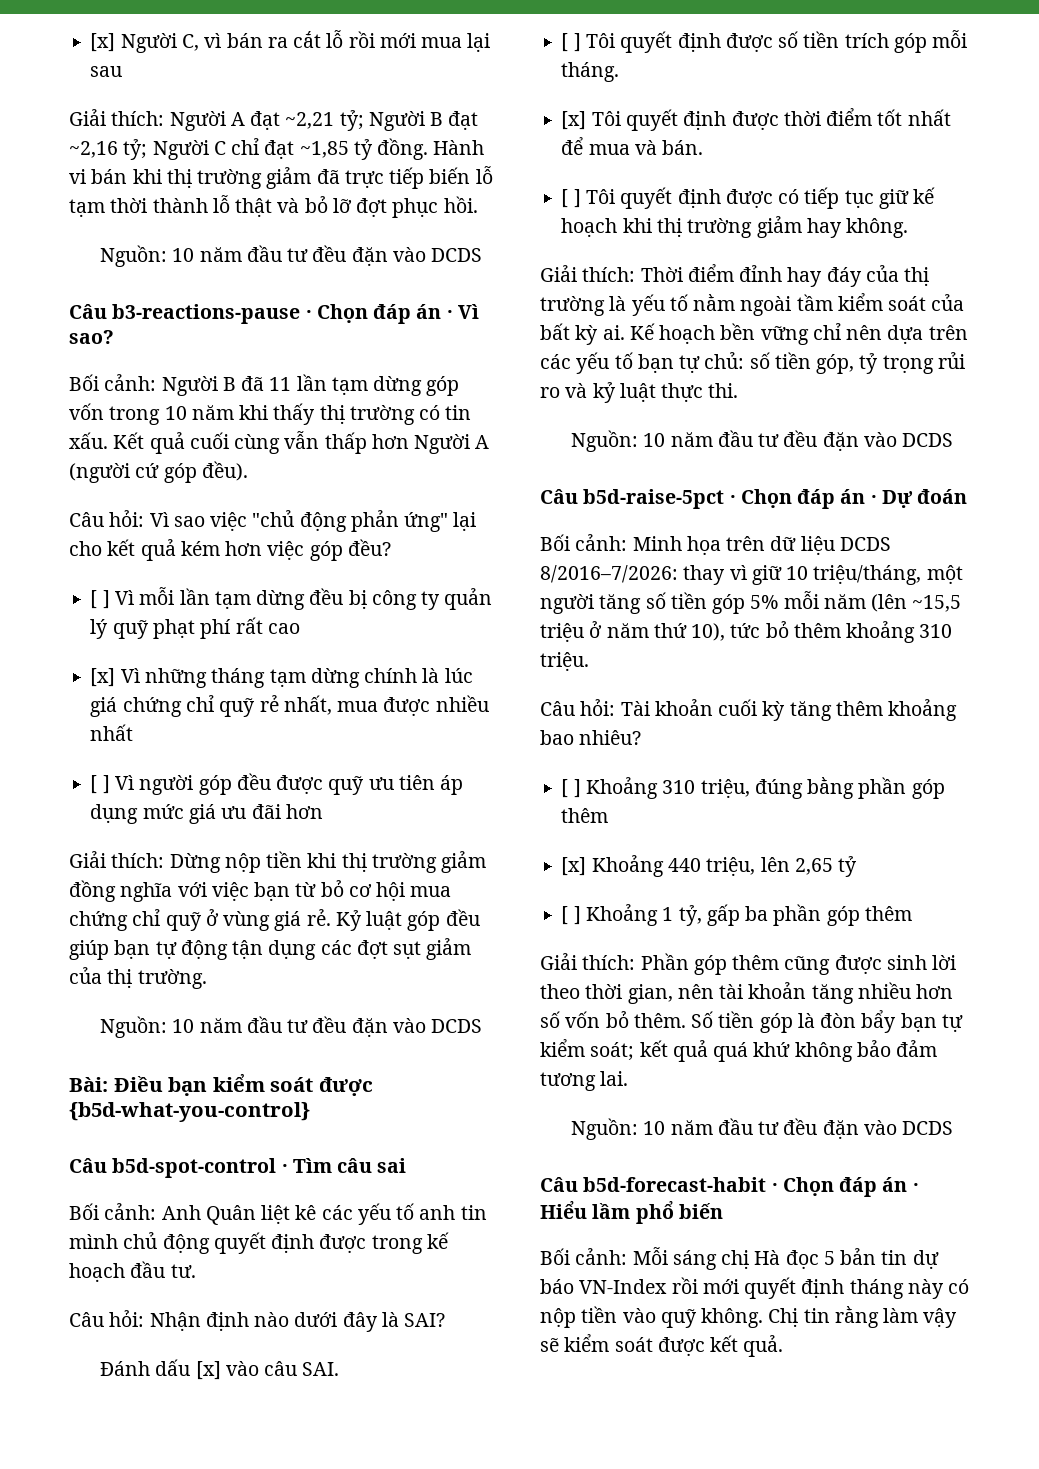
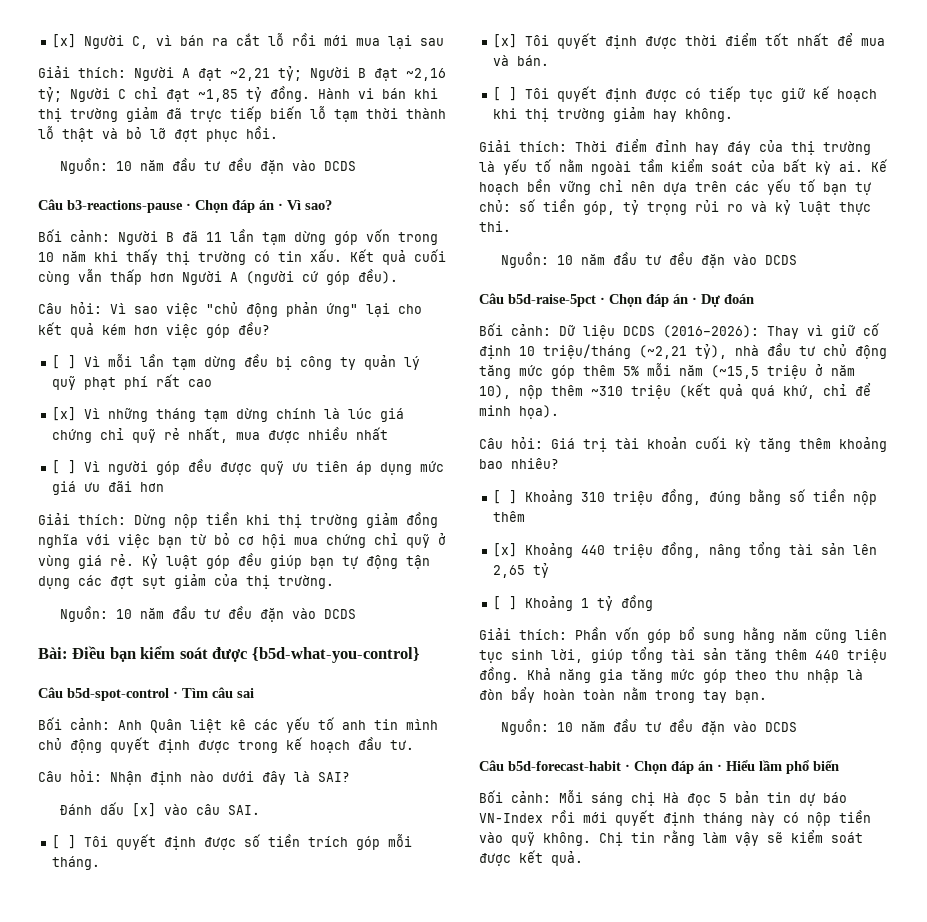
- Bối cảnh: Minh họa trên dữ liệu DCDS 8/2016–7/2026: thay vì giữ 10 triệu/tháng, một người tăng số tiền góp 5% mỗi năm (lên ~15,5 triệu ở năm thứ 10), tức bỏ thêm khoảng 310 triệu.
- Câu hỏi: Tài khoản cuối kỳ tăng thêm khoảng bao nhiêu?
+ Bối cảnh: Dữ liệu DCDS (2016–2026): Thay vì giữ cố định 10 triệu/tháng (~2,21 tỷ), nhà đầu tư chủ động tăng mức góp thêm 5% mỗi năm (~15,5 triệu ở năm 10), nộp thêm ~310 triệu (kết quả quá khứ, chỉ để minh họa).
+ Câu hỏi: Giá trị tài khoản cuối kỳ tăng thêm khoảng bao nhiêu?
- [ ] Khoảng 310 triệu, đúng bằng phần góp thêm
- [x] Khoảng 440 triệu, lên 2,65 tỷ
+ [ ] Khoảng 310 triệu đồng, đúng bằng số tiền nộp thêm
+ [x] Khoảng 440 triệu đồng, nâng tổng tài sản lên 2,65 tỷ
- [ ] Khoảng 1 tỷ, gấp ba phần góp thêm
- Giải thích: Phần góp thêm cũng được sinh lời theo thời gian, nên tài khoản tăng nhiều hơn số vốn bỏ thêm. Số tiền góp là đòn bẩy bạn tự kiểm soát; kết quả quá khứ không bảo đảm tương lai.
+ [ ] Khoảng 1 tỷ đồng
+ Giải thích: Phần vốn góp bổ sung hằng năm cũng liên tục sinh lời, giúp tổng tài sản tăng thêm 440 triệu đồng. Khả năng gia tăng mức góp theo thu nhập là đòn bẩy hoàn toàn nằm trong tay bạn.

